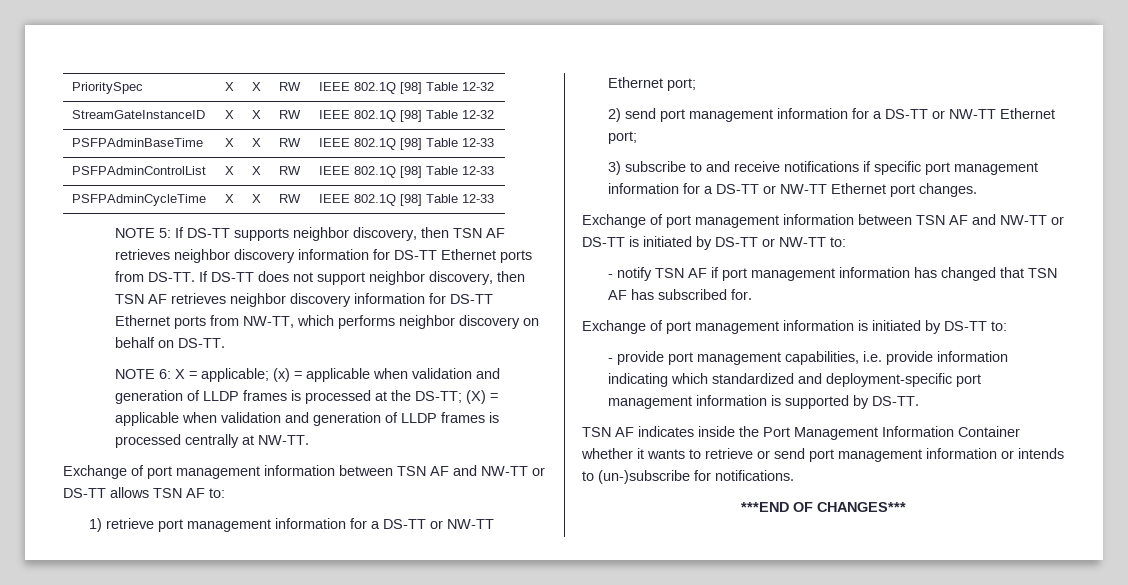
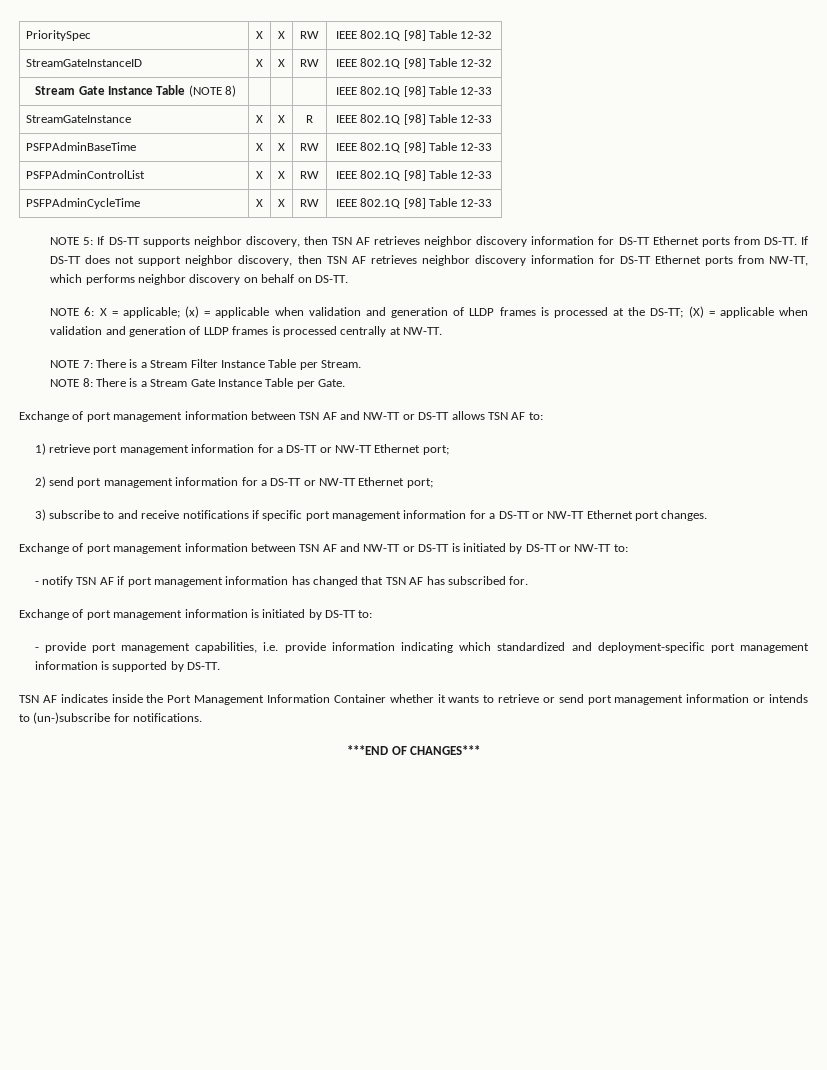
+ Stream Gate Instance Table (NOTE 8) | | | | IEEE 802.1Q [98] Table 12-33
+ StreamGateInstance | X | X | R | IEEE 802.1Q [98] Table 12-33
+ NOTE 7: There is a Stream Filter Instance Table per Stream.
+ NOTE 8: There is a Stream Gate Instance Table per Gate.

